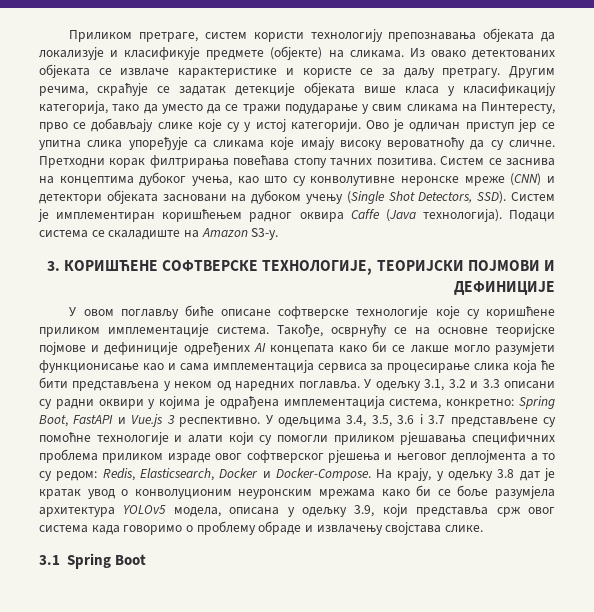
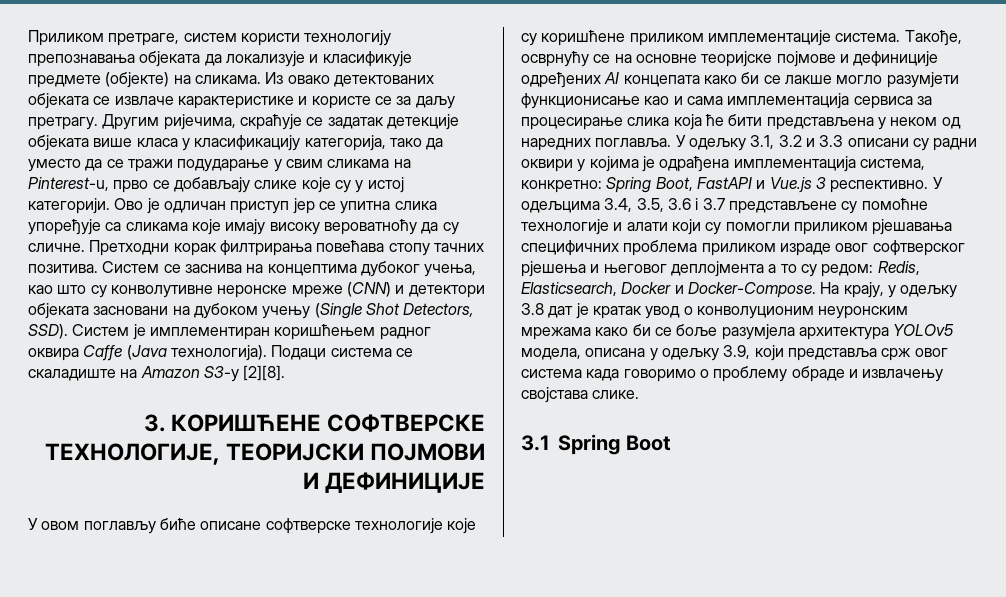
- Другим речима, скраћује се задатак детекције објеката више класа у класификацију категорија, тако да уместо да се тражи подударање у свим сликама на Пинтересту, прво се добављају слике које су у истој категорији.
+ Другим ријечима, скраћује се задатак детекције објеката више класа у класификацију категорија, тако да уместо да се тражи подударање у свим сликама на Pinterest-u, прво се добављају слике које су у истој категорији.
- Подаци система се скаладиште на Аmazon S3-у.
+ Подаци система се скаладиште на Аmazon S3-у [2][8].

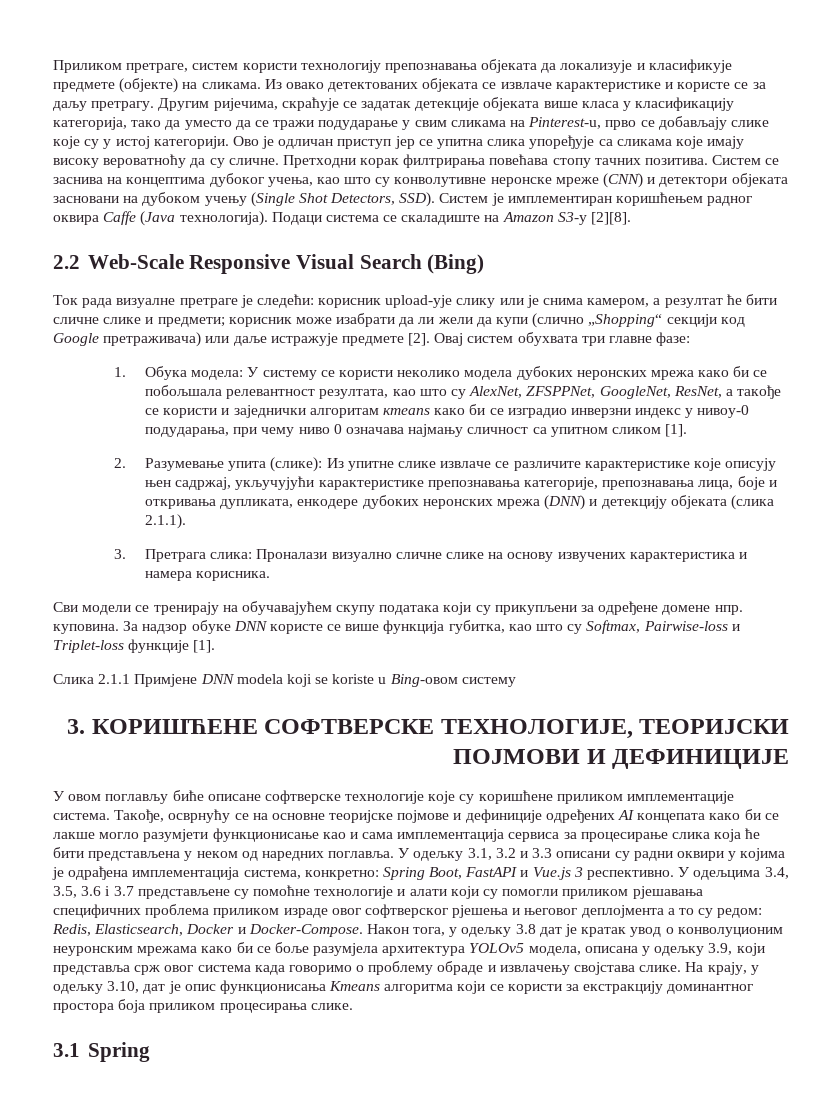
+ 2.2 Web-Scale Responsive Visual Search (Bing)
+ Ток рада визуалне претраге је следећи: корисник upload-ује слику или је снима камером, а резултат ће бити сличне слике и предмети; корисник може изабрати да ли жели да купи (слично „Shopping“ секцији код Google претраживача) или даље истражује предмете [2]. Овај систем обухвата три главне фазе:
+ 1. Обука модела: У систему се користи неколико модела дубоких неронских мрежа како би се побољшала релевантност резултата, као што су AlexNet, ZFSPPNet, GoogleNet, ResNet, а такође се користи и заједнички алгоритам кmeans како би се изградио инверзни индекс у нивоу-0 подударања, при чему ниво 0 означава најмању сличност са упитном сликом [1].
+ 2. Разумевање упита (слике): Из упитне слике извлаче се различите карактеристике које описују њен садржај, укључујући карактеристике препознавања категорије, препознавања лица, боје и откривања дупликата, енкодере дубоких неронских мрежа (DNN) и детекцију објеката (слика 2.1.1).
+ 3. Претрага слика: Проналази визуално сличне слике на основу извучених карактеристика и намера корисника.
+ Сви модели се тренирају на обучавајућем скупу података који су прикупљени за одређене домене нпр. куповина. За надзор обуке DNN користе се више функција губитка, као што су Softmax, Pairwise-loss и Triplet-loss функције [1].
+ Слика 2.1.1 Примjене DNN modela koji se koriste u Bing-овом систему
- На крају, у одељку 3.8 дат је кратак увод о конволуционим неуронским мрежама како би се боље разумјела архитектура YOLOv5 модела, описана у одељку 3.9, који представља срж овог система када говоримо о проблему обраде и извлачењу својстава слике.
+ Након тога, у одељку 3.8 дат је кратак увод о конволуционим неуронским мрежама како би се боље разумјела архитектура YOLOv5 модела, описана у одељку 3.9, који представља срж овог система када говоримо о проблему обраде и извлачењу својстава слике. На крају, у одељку 3.10, дат је опис функционисања Kmeans алгоритма који се користи за екстракцију доминантног простора боја приликом процесирања слике.
- 3.1 Spring Boot
+ 3.1 Spring

